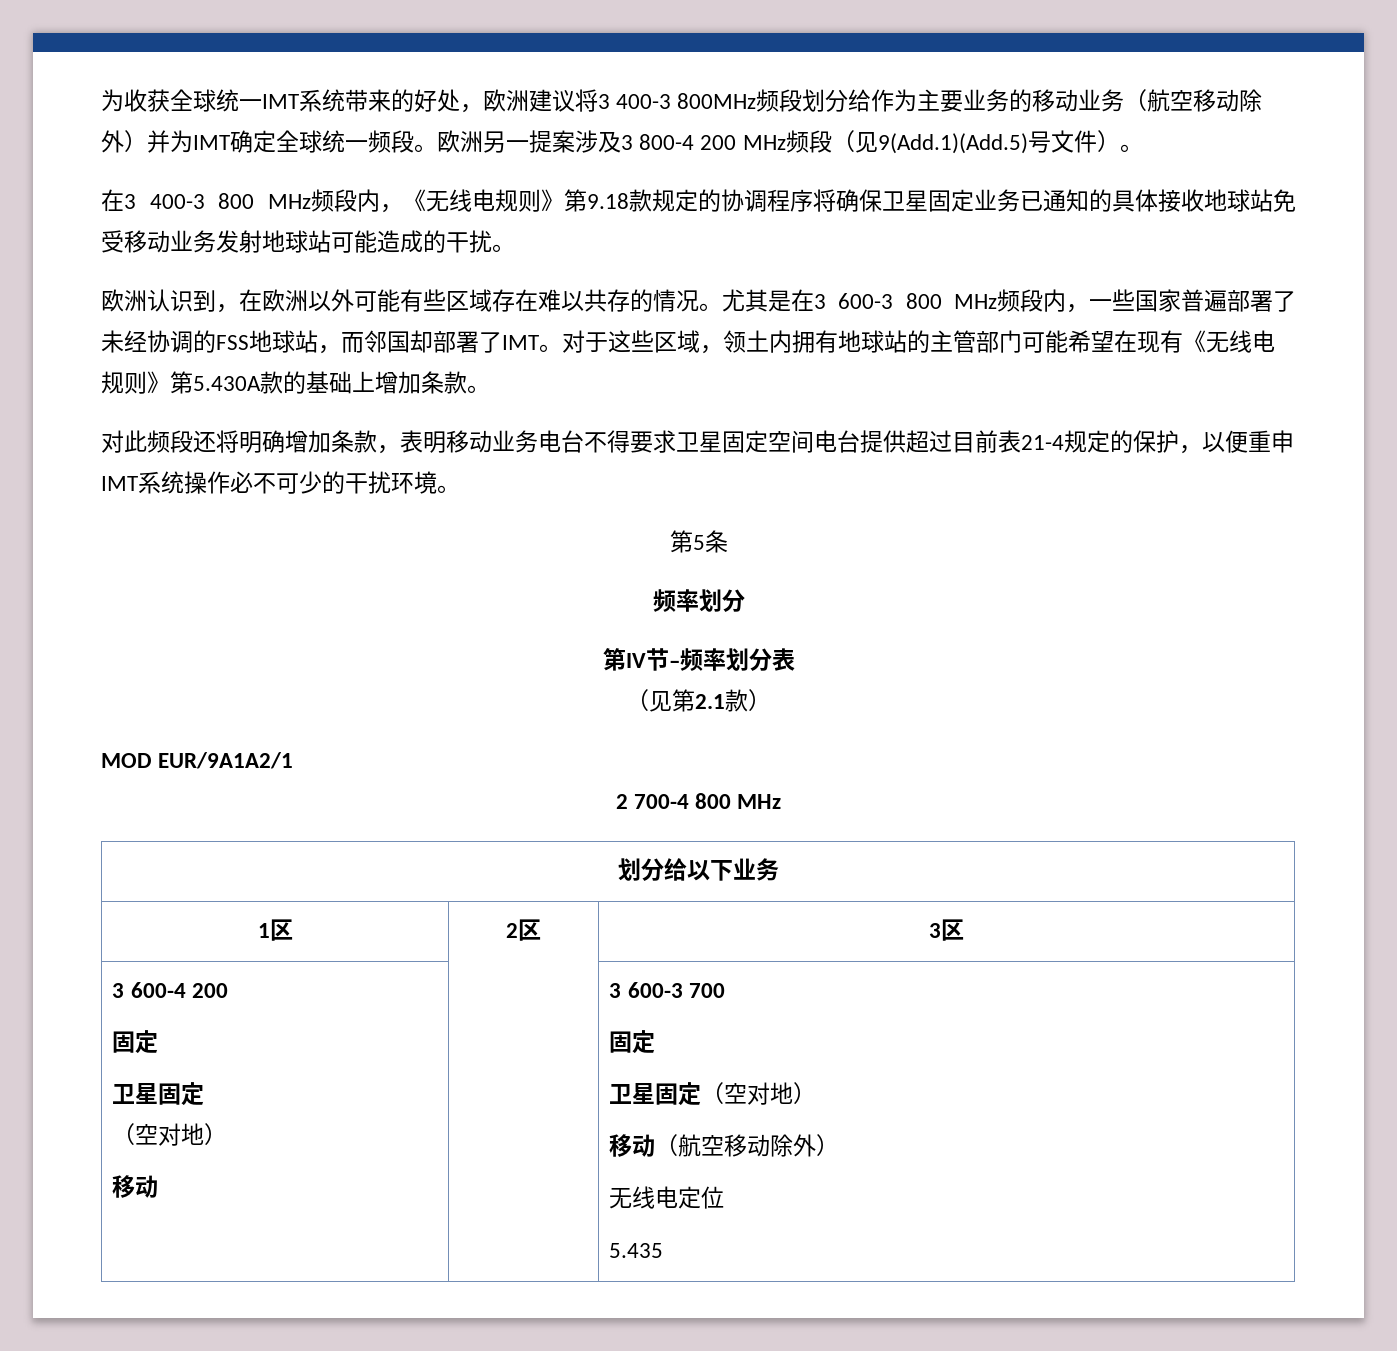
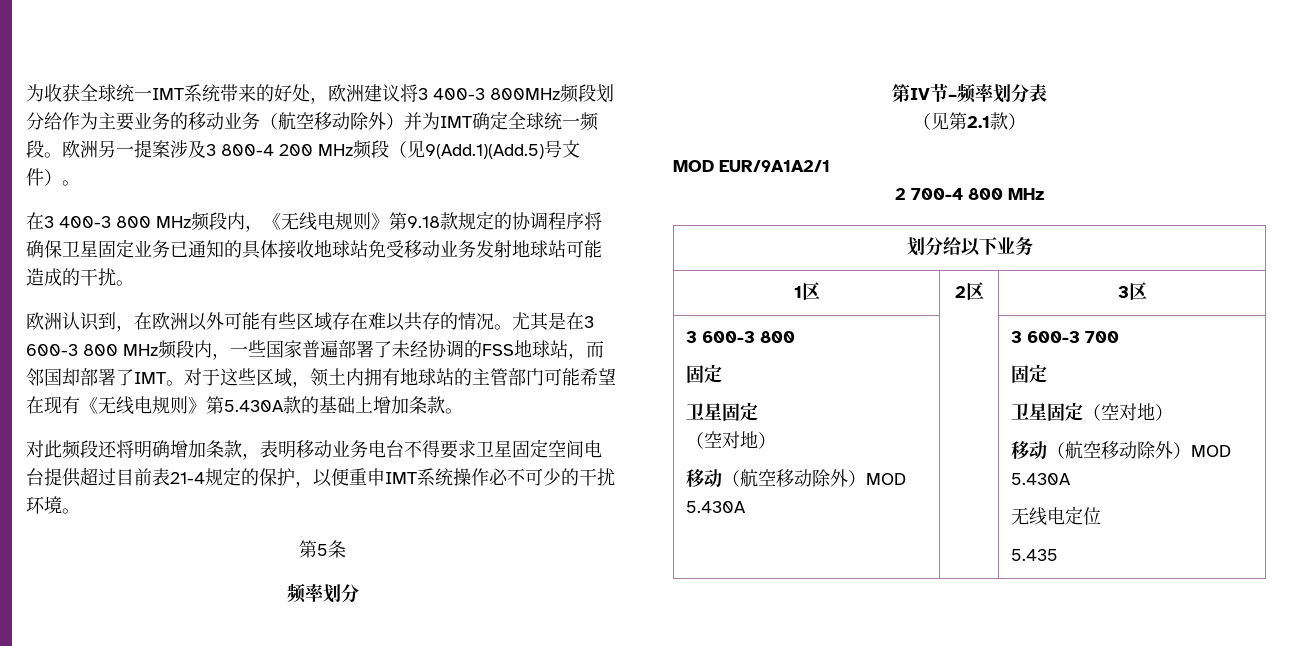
  1区 | 2区 | 3区
- 3 600-4 200
+ 3 600-3 800
  固定
  卫星固定
  （空对地）
- 移动 | | 3 600-3 700
+ 移动（航空移动除外）MOD 5.430A | | 3 600-3 700
  固定
  卫星固定（空对地）
- 移动（航空移动除外）
+ 移动（航空移动除外）MOD 5.430A

